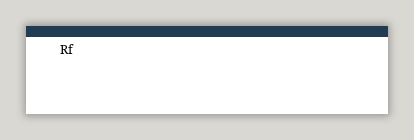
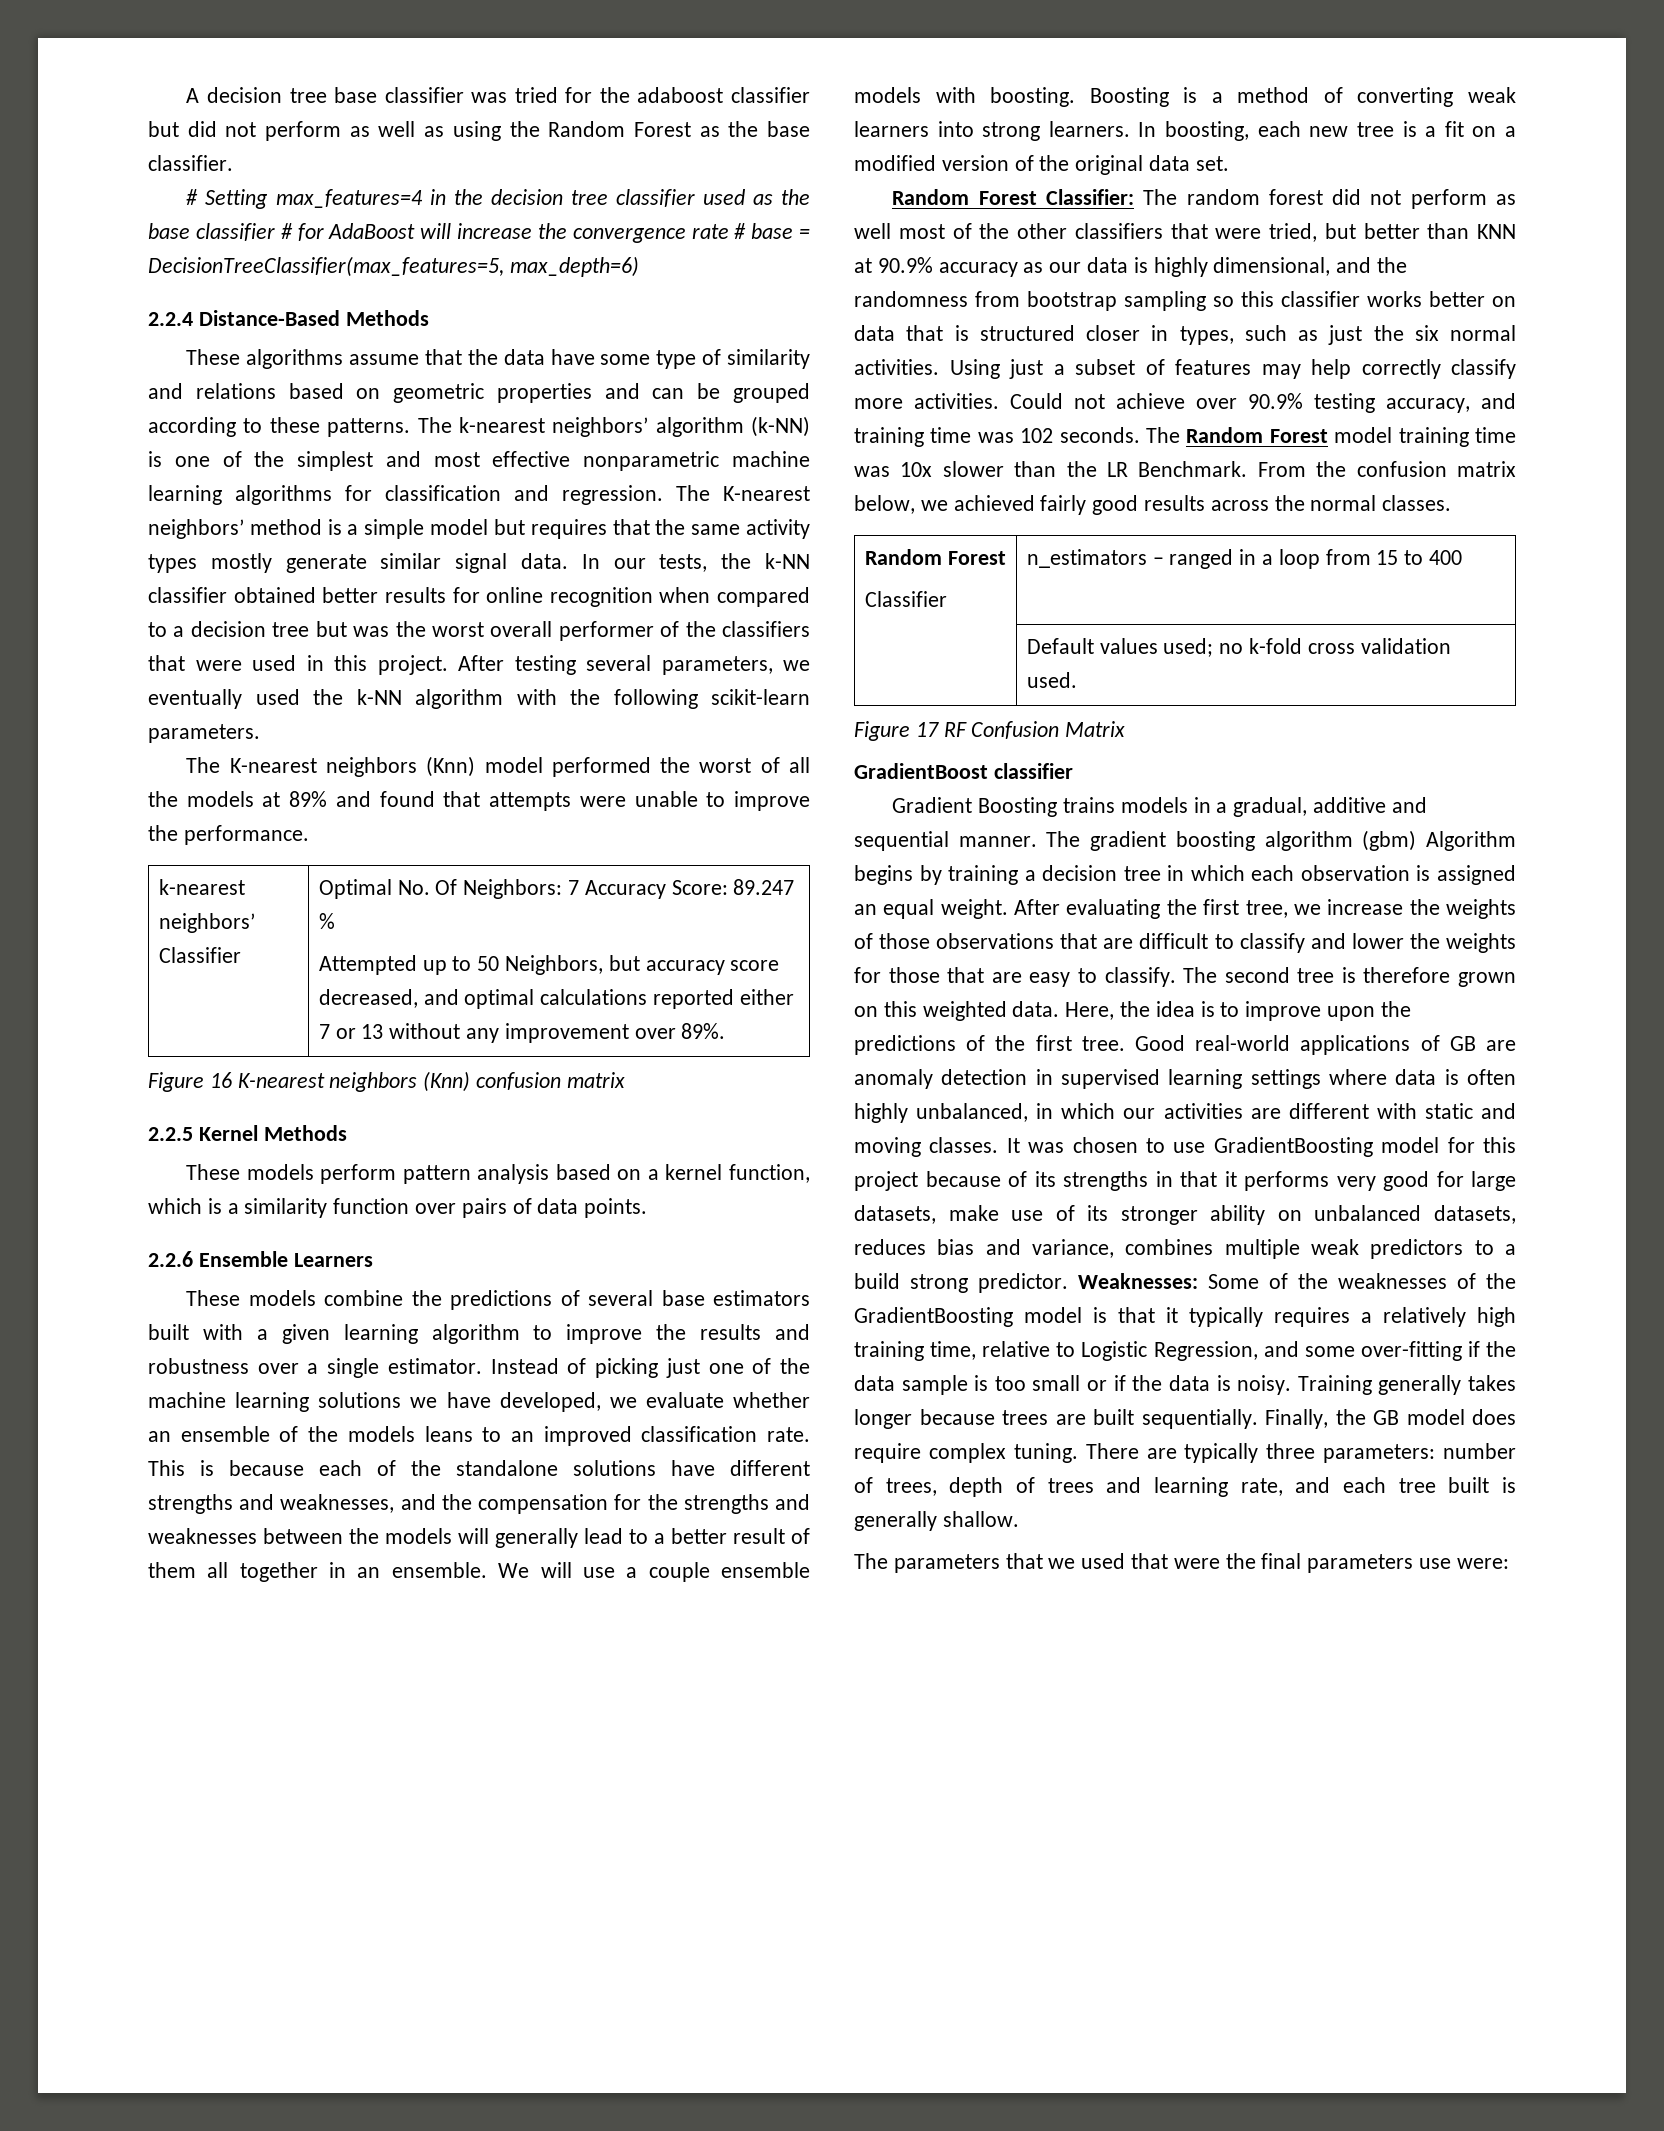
- Rf
+ A decision tree base classifier was tried for the adaboost classifier but did not perform as well as using the Random Forest as the base classifier.
+ # Setting max_features=4 in the decision tree classifier used as the base classifier # for AdaBoost will increase the convergence rate # base = DecisionTreeClassifier(max_features=5, max_depth=6)
+ 2.2.4 Distance-Based Methods
+ These algorithms assume that the data have some type of similarity and relations based on geometric properties and can be grouped according to these patterns. The k-nearest neighbors’ algorithm (k-NN) is one of the simplest and most effective nonparametric machine learning algorithms for classification and regression. The K-nearest neighbors’ method is a simple model but requires that the same activity types mostly generate similar signal data. In our tests, the k-NN classifier obtained better results for online recognition when compared to a decision tree but was the worst overall performer of the classifiers that were used in this project. After testing several parameters, we eventually used the k-NN algorithm with the following scikit-learn parameters.
+ The K-nearest neighbors (Knn) model performed the worst of all the models at 89% and found that attempts were unable to improve the performance.
+ k-nearest neighbors’ Classifier | Optimal No. Of Neighbors: 7 Accuracy Score: 89.247 %
+ Attempted up to 50 Neighbors, but accuracy score decreased, and optimal calculations reported either 7 or 13 without any improvement over 89%.
+ Figure 16 K-nearest neighbors (Knn) confusion matrix
+ 2.2.5 Kernel Methods
+ These models perform pattern analysis based on a kernel function, which is a similarity function over pairs of data points.
+ 2.2.6 Ensemble Learners
+ These models combine the predictions of several base estimators built with a given learning algorithm to improve the results and robustness over a single estimator. Instead of picking just one of the machine learning solutions we have developed, we evaluate whether an ensemble of the models leans to an improved classification rate. This is because each of the standalone solutions have different strengths and weaknesses, and the compensation for the strengths and weaknesses between the models will generally lead to a better result of them all together in an ensemble. We will use a couple ensemble models with boosting. Boosting is a method of converting weak learners into strong learners. In boosting, each new tree is a fit on a modified version of the original data set.
+ Random Forest Classifier: The random forest did not perform as well most of the other classifiers that were tried, but better than KNN at 90.9% accuracy as our data is highly dimensional, and the randomness from bootstrap sampling so this classifier works better on data that is structured closer in types, such as just the six normal activities. Using just a subset of features may help correctly classify more activities. Could not achieve over 90.9% testing accuracy, and training time was 102 seconds. The Random Forest model training time was 10x slower than the LR Benchmark. From the confusion matrix below, we achieved fairly good results across the normal classes.
+ Random Forest
+ Classifier | n_estimators – ranged in a loop from 15 to 400
+ | Default values used; no k-fold cross validation used.
+ Figure 17 RF Confusion Matrix
+ GradientBoost classifier
+ Gradient Boosting trains models in a gradual, additive and sequential manner. The gradient boosting algorithm (gbm) Algorithm begins by training a decision tree in which each observation is assigned an equal weight. After evaluating the first tree, we increase the weights of those observations that are difficult to classify and lower the weights for those that are easy to classify. The second tree is therefore grown on this weighted data. Here, the idea is to improve upon the predictions of the first tree. Good real-world applications of GB are anomaly detection in supervised learning settings where data is often highly unbalanced, in which our activities are different with static and moving classes. It was chosen to use GradientBoosting model for this project because of its strengths in that it performs very good for large datasets, make use of its stronger ability on unbalanced datasets, reduces bias and variance, combines multiple weak predictors to a build strong predictor. Weaknesses: Some of the weaknesses of the GradientBoosting model is that it typically requires a relatively high training time, relative to Logistic Regression, and some over-fitting if the data sample is too small or if the data is noisy. Training generally takes longer because trees are built sequentially. Finally, the GB model does require complex tuning. There are typically three parameters: number of trees, depth of trees and learning rate, and each tree built is generally shallow.
+ The parameters that we used that were the final parameters use were:

